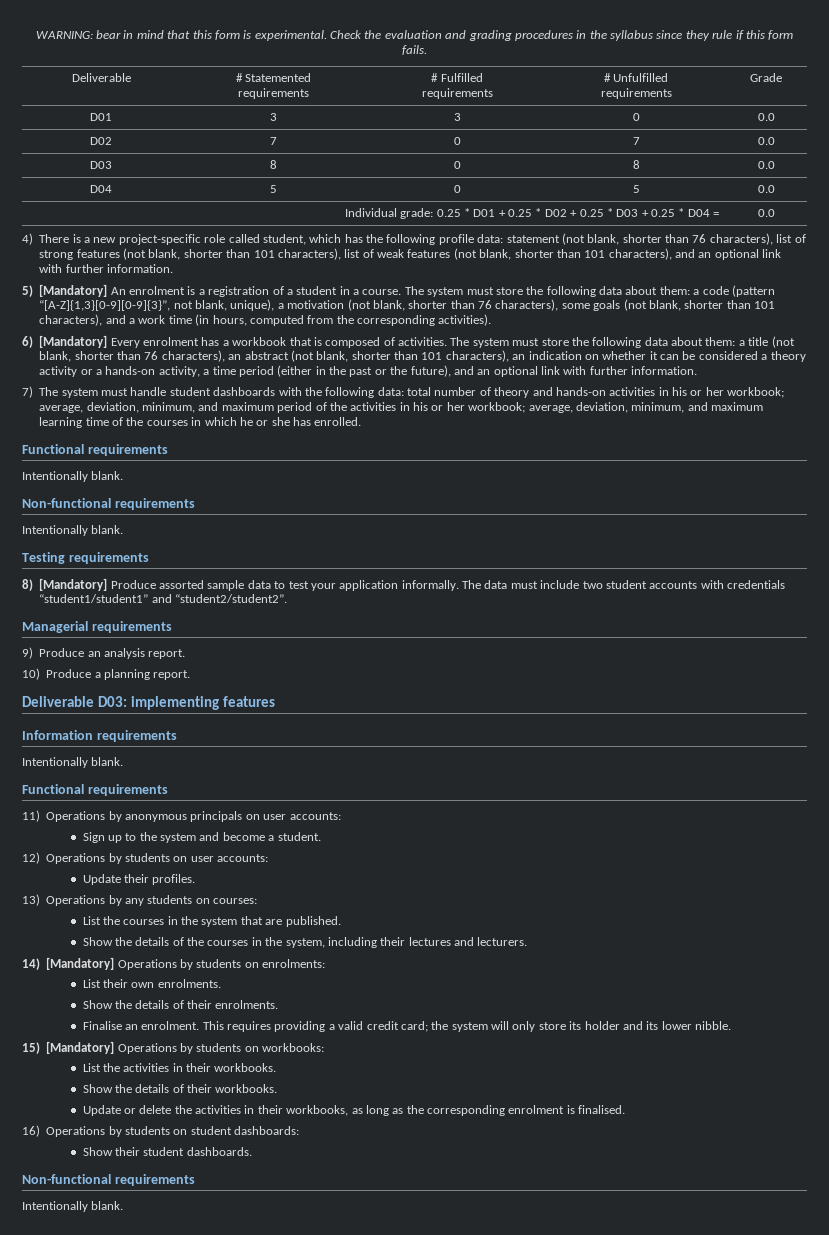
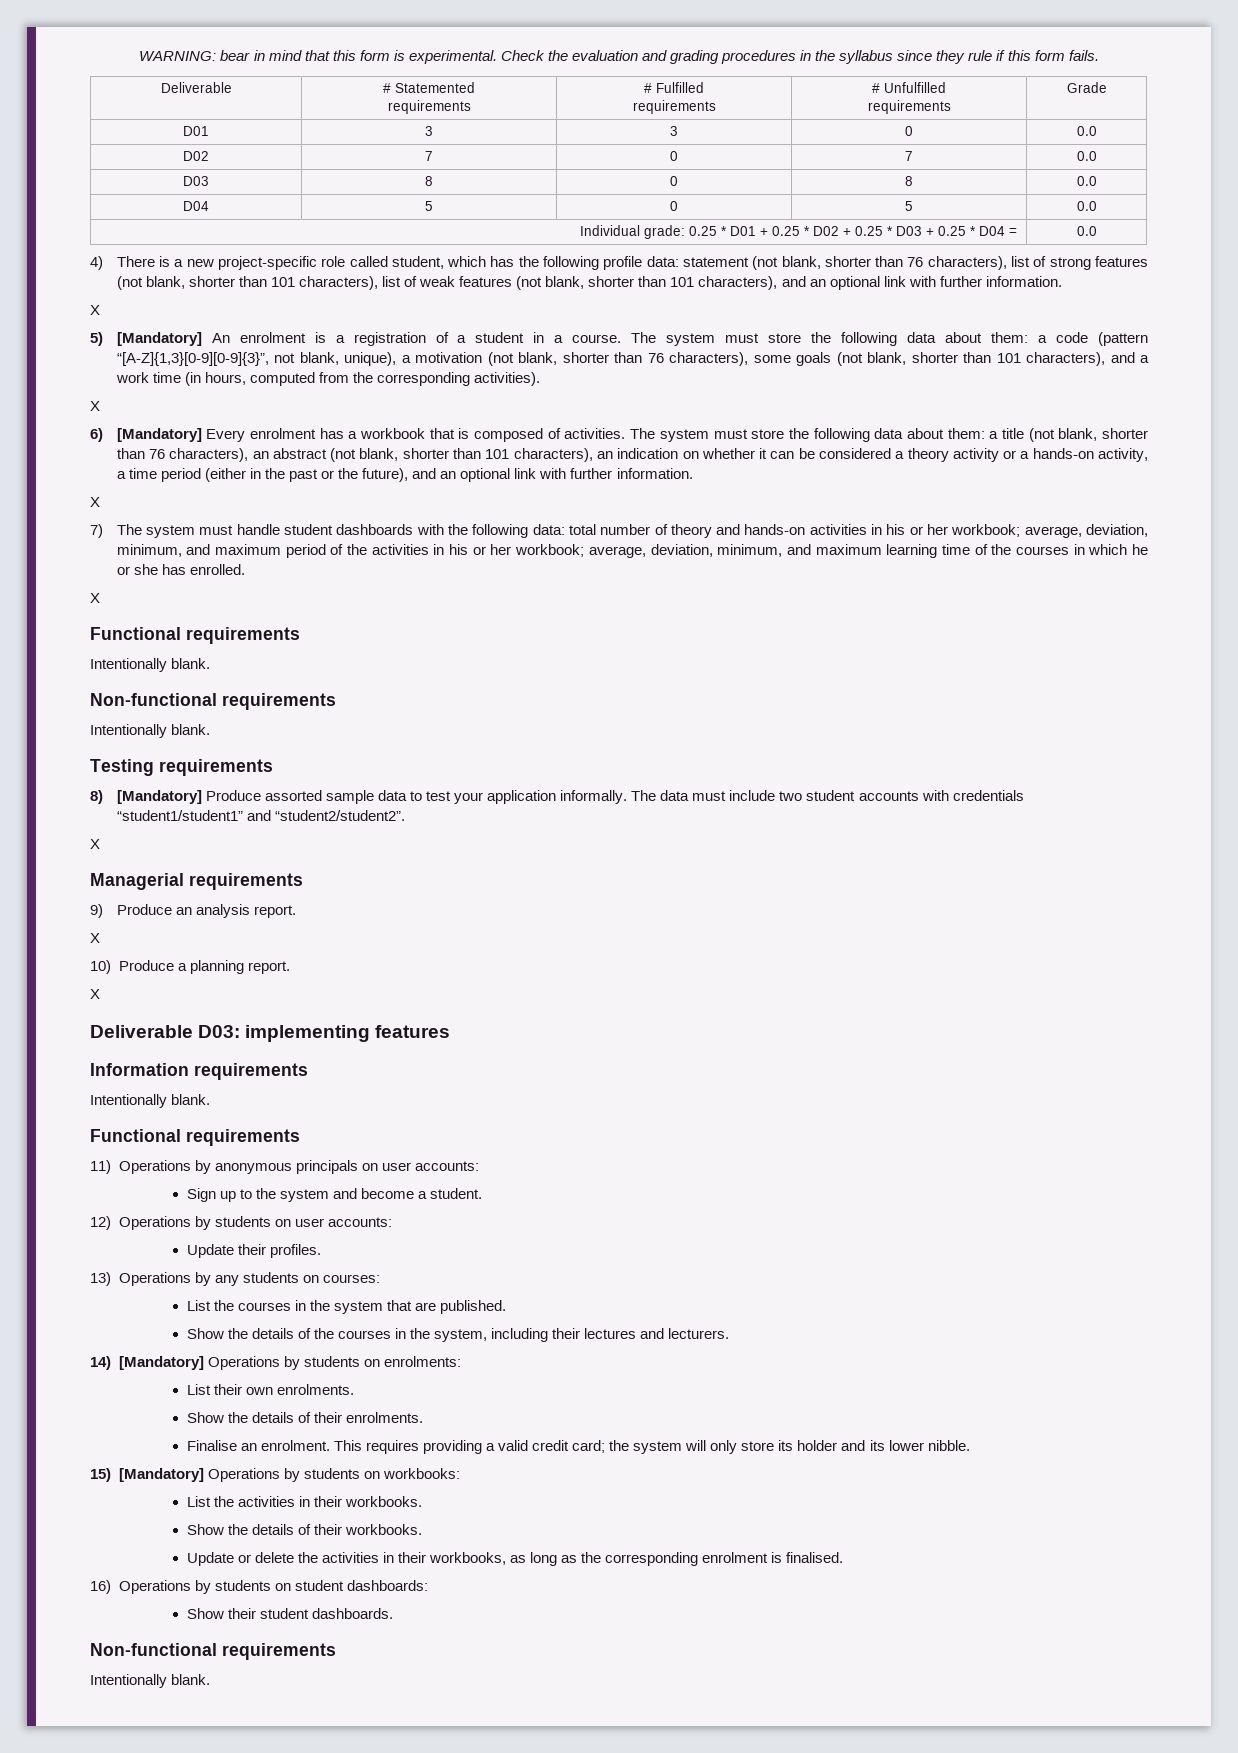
  4) There is a new project-specific role called student, which has the following profile data: statement (not blank, shorter than 76 characters), list of strong features (not blank, shorter than 101 characters), list of weak features (not blank, shorter than 101 characters), and an optional link with further information.
+ X
  The system must store the following data about them: a code (pattern “[A-Z]{1,3}[0-9][0-9]{3}”, not blank, unique), a motivation (not blank, shorter than 76 characters), some goals (not blank, shorter than 101 characters), and a work time (in hours, computed from the corresponding activities).
+ X
  The system must store the following data about them: a title (not blank, shorter than 76 characters), an abstract (not blank, shorter than 101 characters), an indication on whether it can be considered a theory activity or a hands-on activity, a time period (either in the past or the future), and an optional link with further information.
+ X
  7) The system must handle student dashboards with the following data: total number of theory and hands-on activities in his or her workbook; average, deviation, minimum, and maximum period of the activities in his or her workbook; average, deviation, minimum, and maximum learning time of the courses in which he or she has enrolled.
+ X
  The data must include two student accounts with credentials “student1/student1” and “student2/student2”.
+ X
  9) Produce an analysis report.
+ X
  10) Produce a planning report.
+ X

